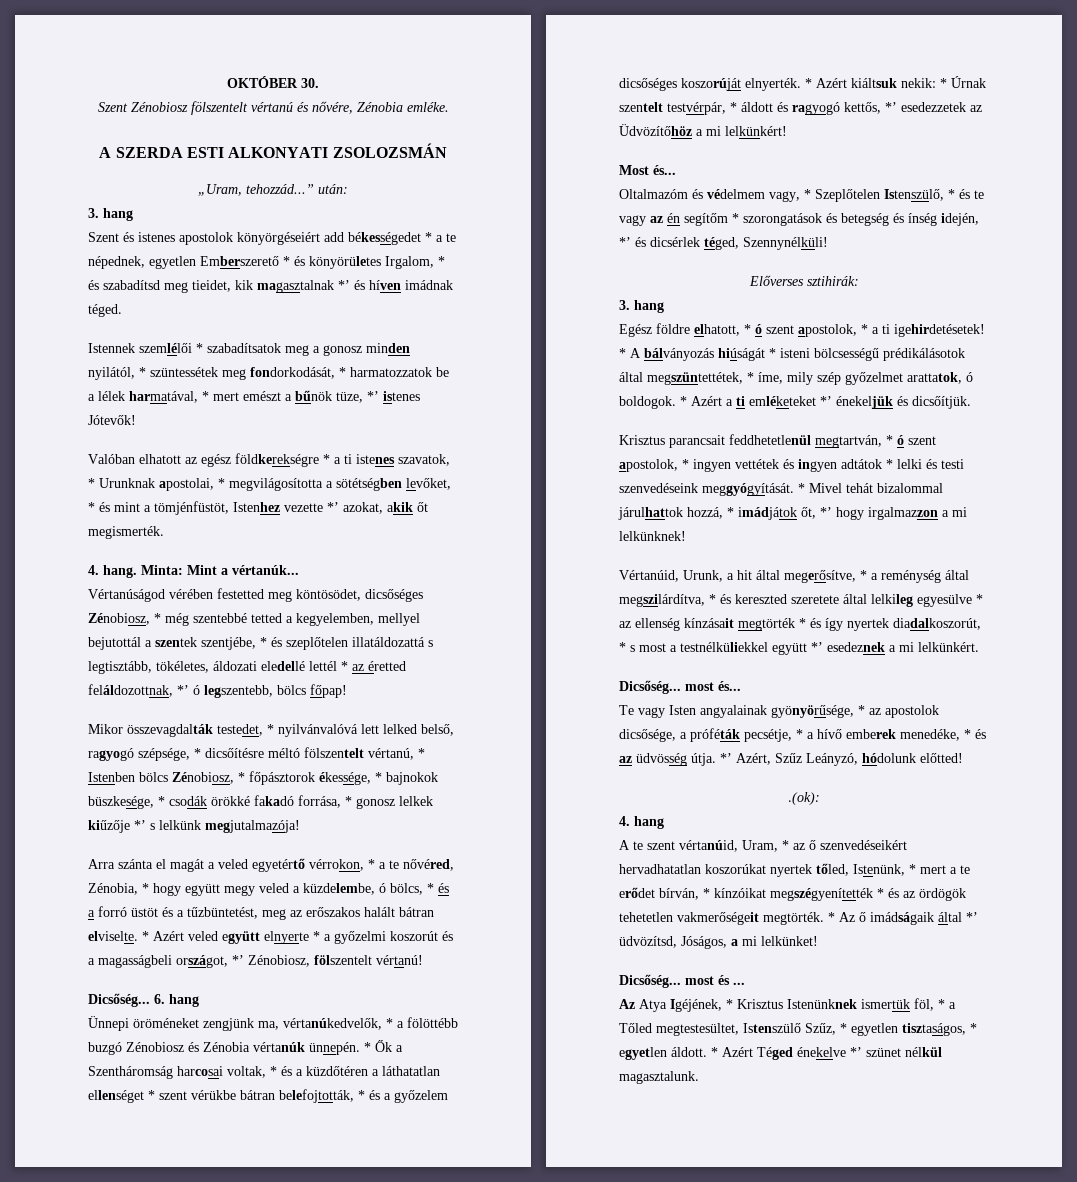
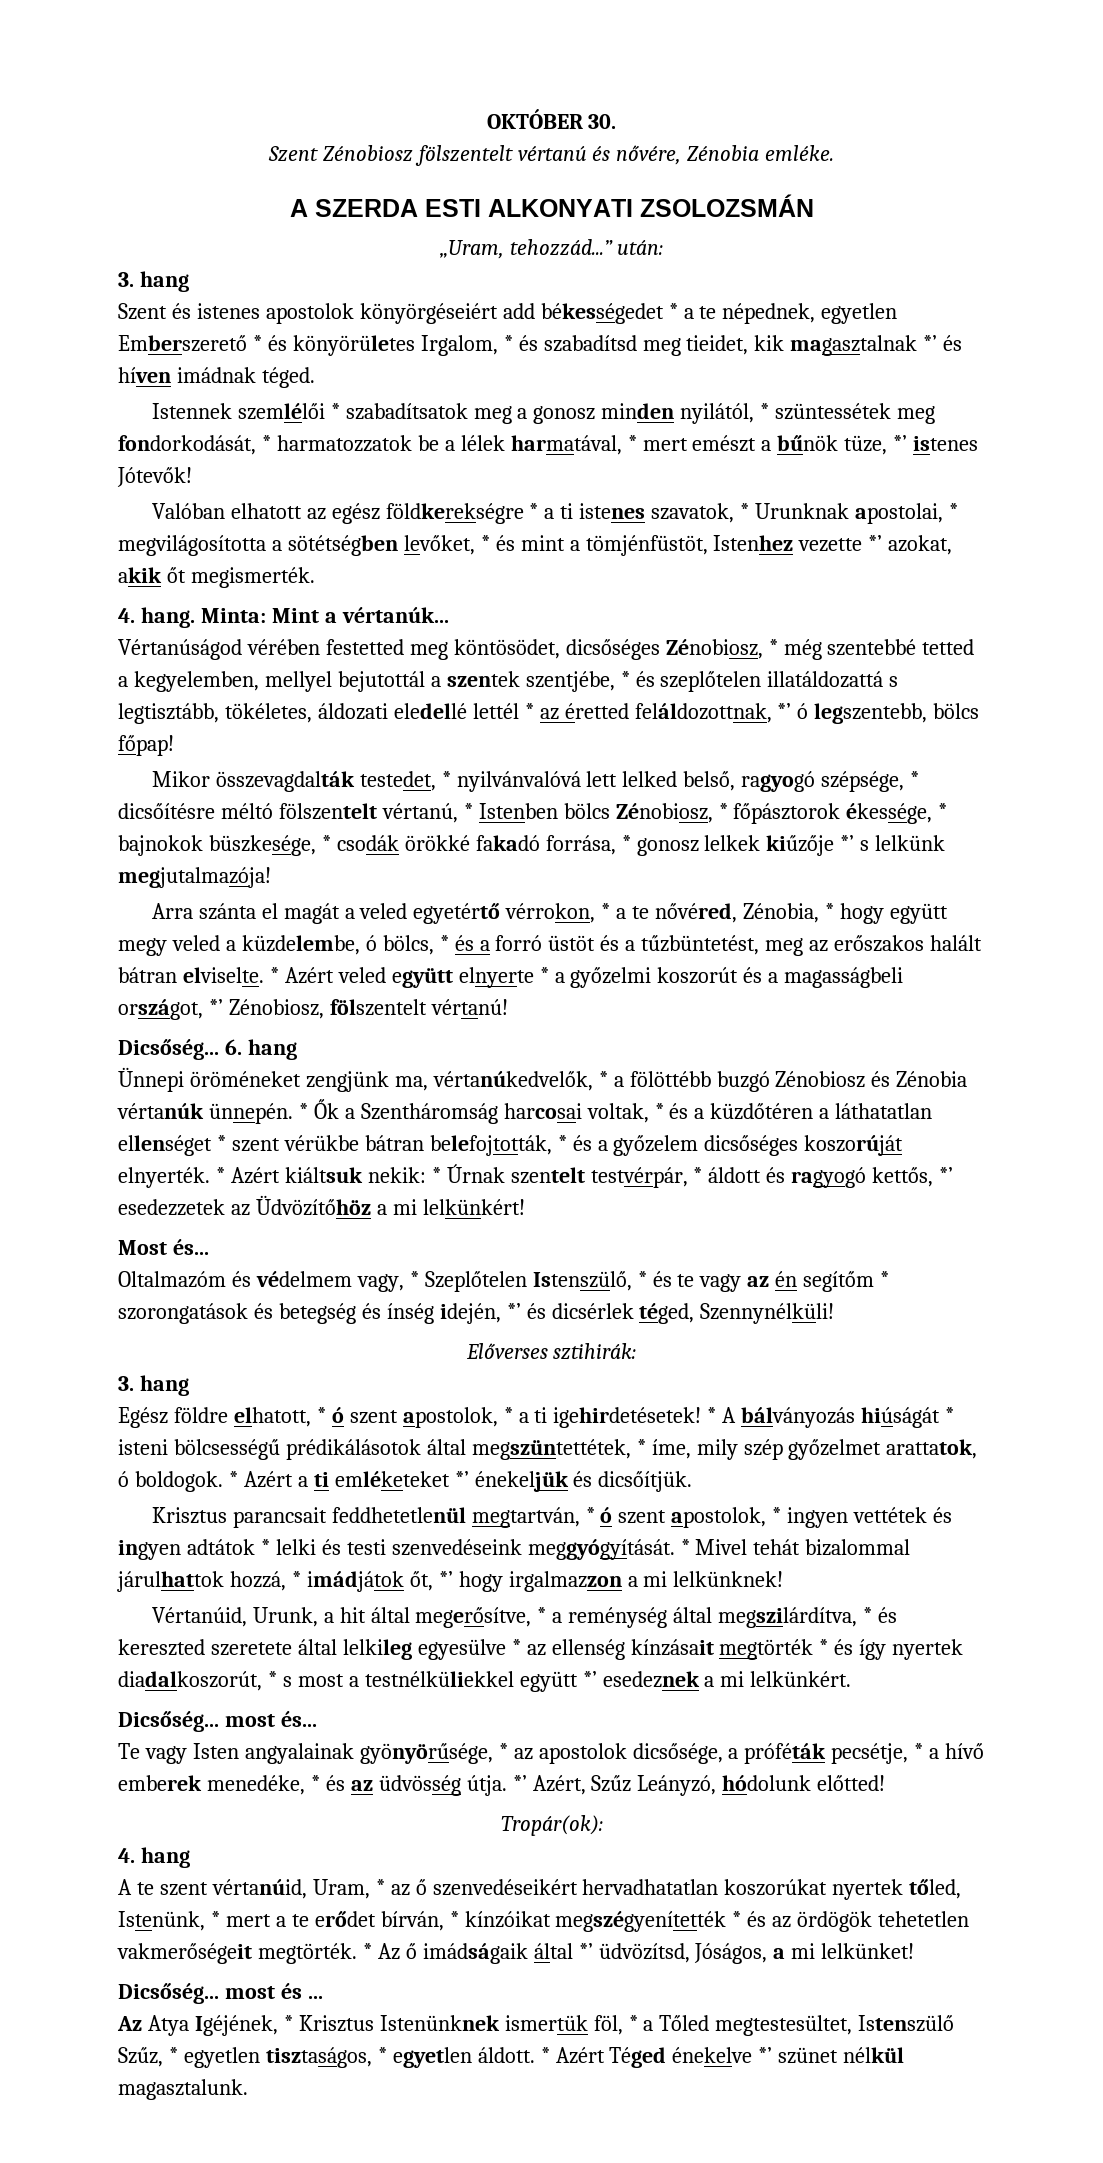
- .(ok):
+ Tropár(ok):

